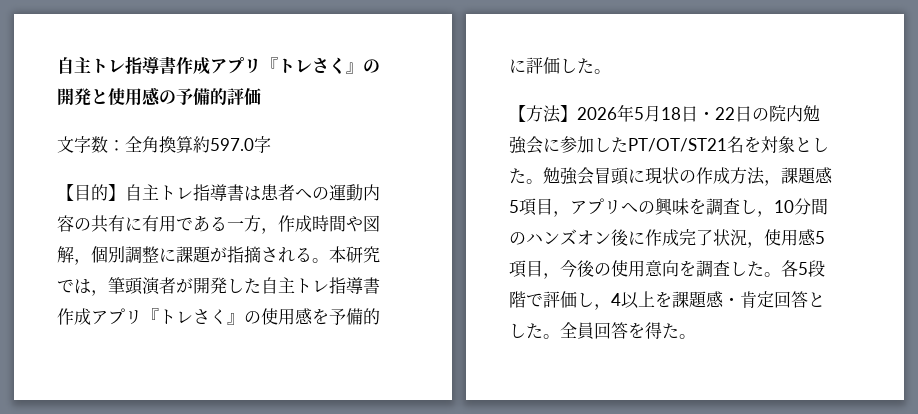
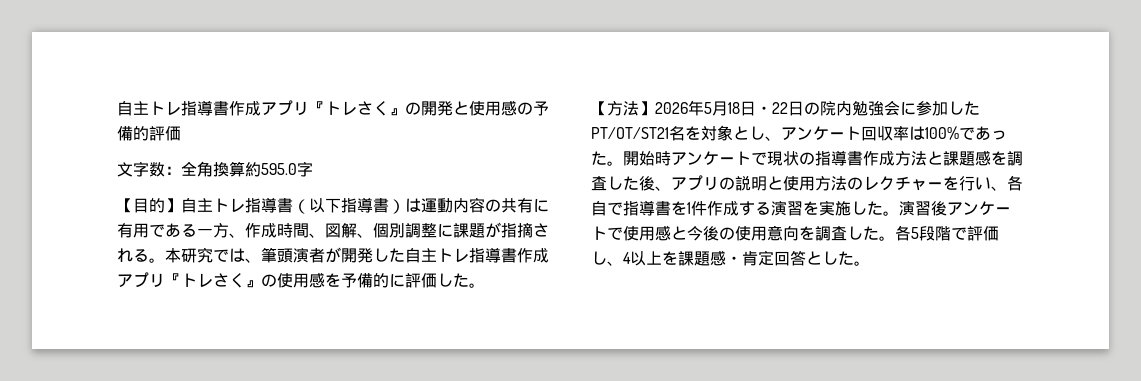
- 文字数：全角換算約597.0字
+ 文字数：全角換算約595.0字
- 【目的】自主トレ指導書は患者への運動内容の共有に有用である一方，作成時間や図解，個別調整に課題が指摘される。
+ 【目的】自主トレ指導書（以下指導書）は運動内容の共有に有用である一方、作成時間、図解、個別調整に課題が指摘される。
- 本研究では，筆頭演者が開発した自主トレ指導書作成アプリ『トレさく』の使用感を予備的に評価した。
+ 本研究では、筆頭演者が開発した自主トレ指導書作成アプリ『トレさく』の使用感を予備的に評価した。
- 【方法】2026年5月18日・22日の院内勉強会に参加したPT/OT/ST21名を対象とした。勉強会冒頭に現状の作成方法，課題感5項目，アプリへの興味を調査し，10分間のハンズオン後に作成完了状況，使用感5項目，今後の使用意向を調査した。
+ 【方法】2026年5月18日・22日の院内勉強会に参加したPT/OT/ST21名を対象とし、アンケート回収率は100%であった。開始時アンケートで現状の指導書作成方法と課題感を調査した後、アプリの説明と使用方法のレクチャーを行い、各自で指導書を1件作成する演習を実施した。演習後アンケートで使用感と今後の使用意向を調査した。
- 各5段階で評価し，4以上を課題感・肯定回答とした。全員回答を得た。
+ 各5段階で評価し、4以上を課題感・肯定回答とした。

